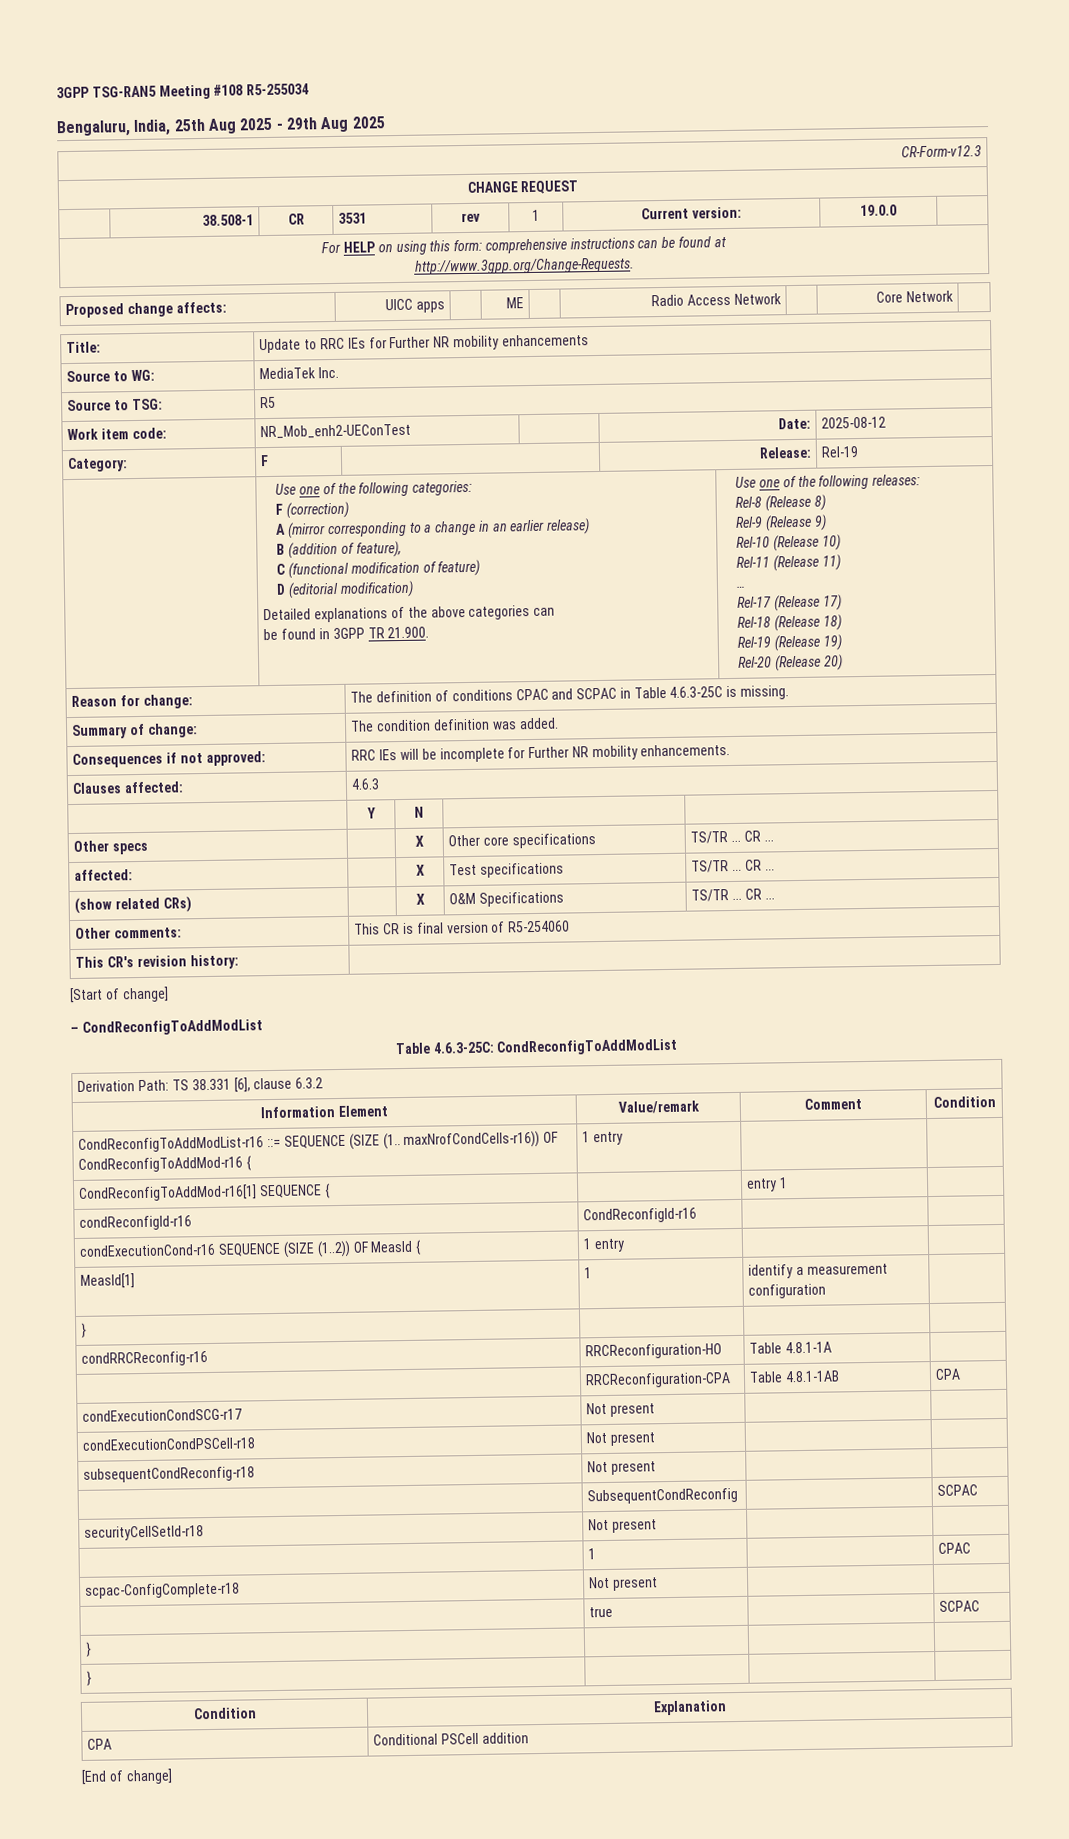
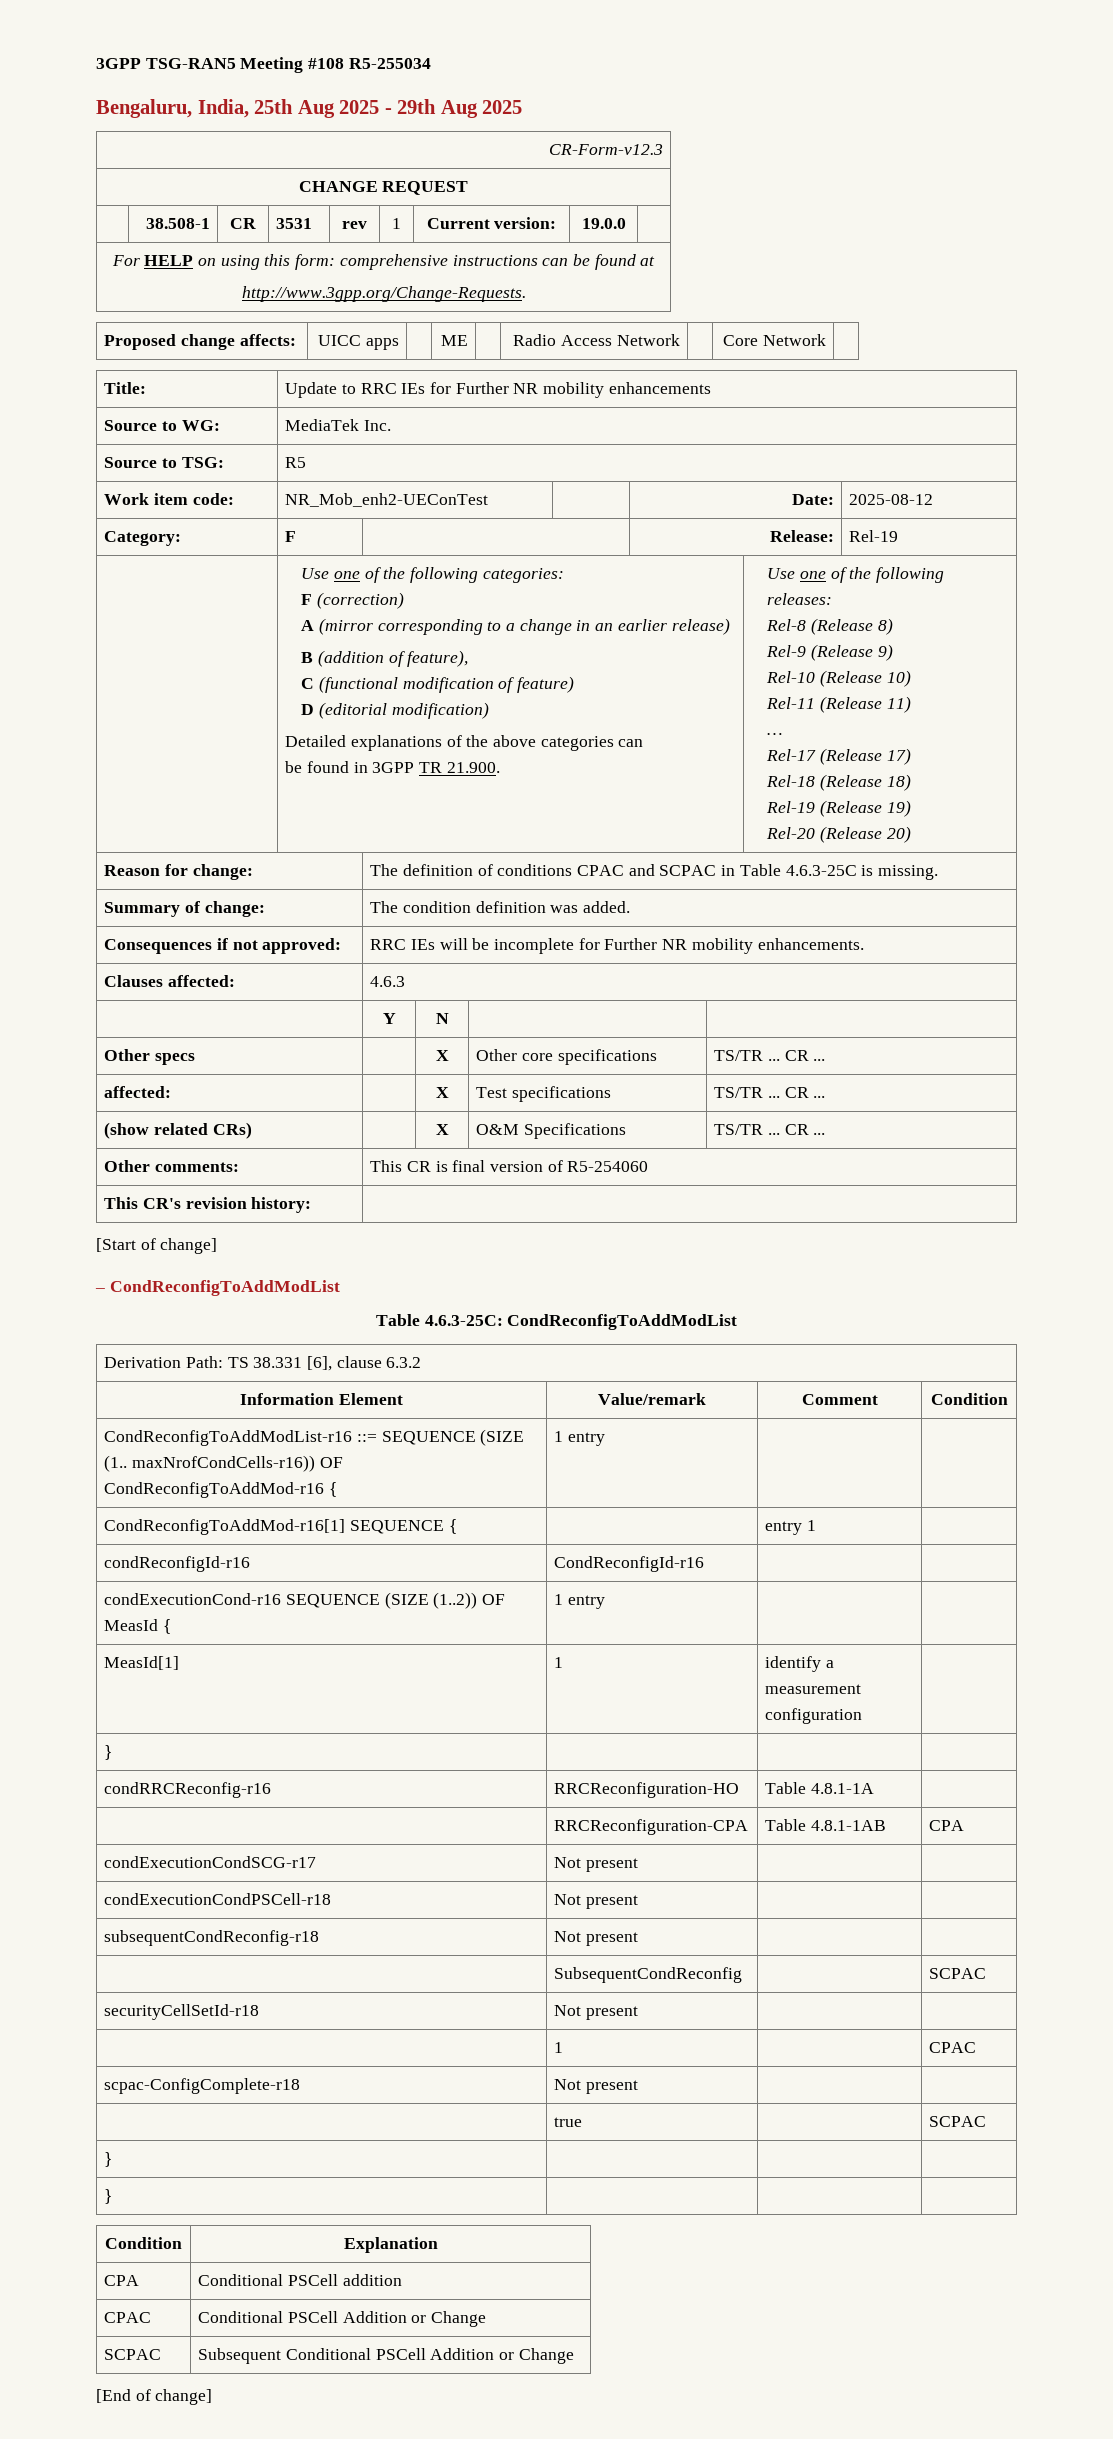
+ CPAC | Conditional PSCell Addition or Change
+ SCPAC | Subsequent Conditional PSCell Addition or Change

